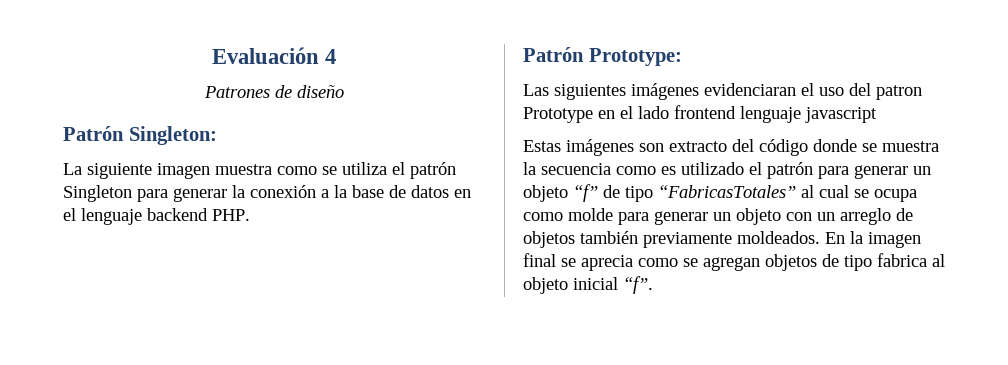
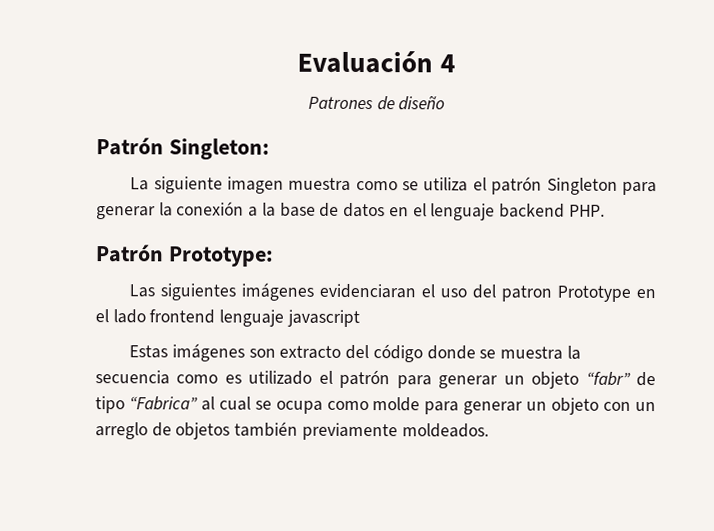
- Estas imágenes son extracto del código donde se muestra la secuencia como es utilizado el patrón para generar un objeto “f” de tipo “FabricasTotales” al cual se ocupa como molde para generar un objeto con un arreglo de objetos también previamente moldeados. En la imagen final se aprecia como se agregan objetos de tipo fabrica al objeto inicial “f”.
+ Estas imágenes son extracto del código donde se muestra la secuencia como es utilizado el patrón para generar un objeto “fabr” de tipo “Fabrica” al cual se ocupa como molde para generar un objeto con un arreglo de objetos también previamente moldeados.

